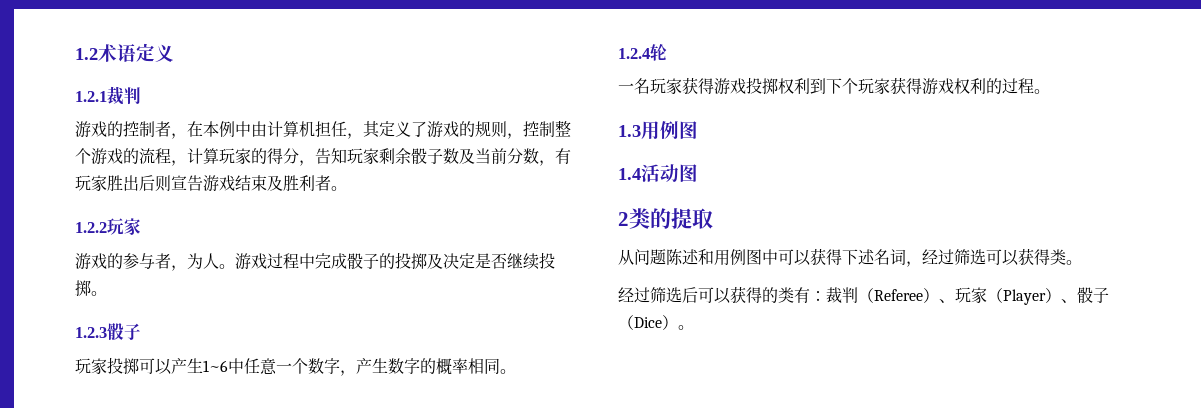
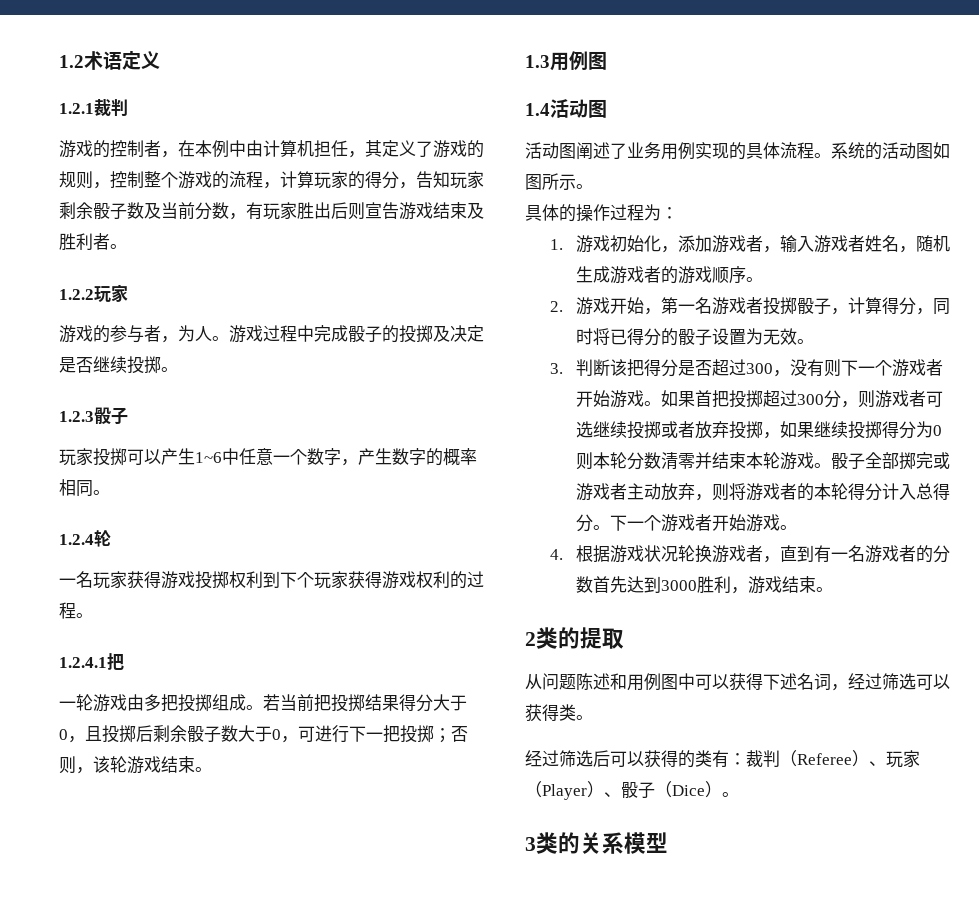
+ 1.2.4.1把
+ 一轮游戏由多把投掷组成。若当前把投掷结果得分大于0，且投掷后剩余骰子数大于0，可进行下一把投掷；否则，该轮游戏结束。
+ 活动图阐述了业务用例实现的具体流程。系统的活动图如图所示。
+ 具体的操作过程为：
+ 1.游戏初始化，添加游戏者，输入游戏者姓名，随机生成游戏者的游戏顺序。
+ 2.游戏开始，第一名游戏者投掷骰子，计算得分，同时将已得分的骰子设置为无效。
+ 3.判断该把得分是否超过300，没有则下一个游戏者开始游戏。如果首把投掷超过300分，则游戏者可选继续投掷或者放弃投掷，如果继续投掷得分为0则本轮分数清零并结束本轮游戏。骰子全部掷完或游戏者主动放弃，则将游戏者的本轮得分计入总得分。下一个游戏者开始游戏。
+ 4.根据游戏状况轮换游戏者，直到有一名游戏者的分数首先达到3000胜利，游戏结束。
+ 3类的关系模型

